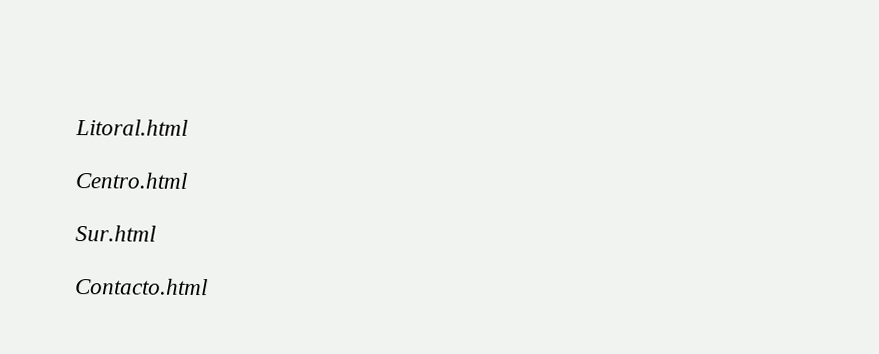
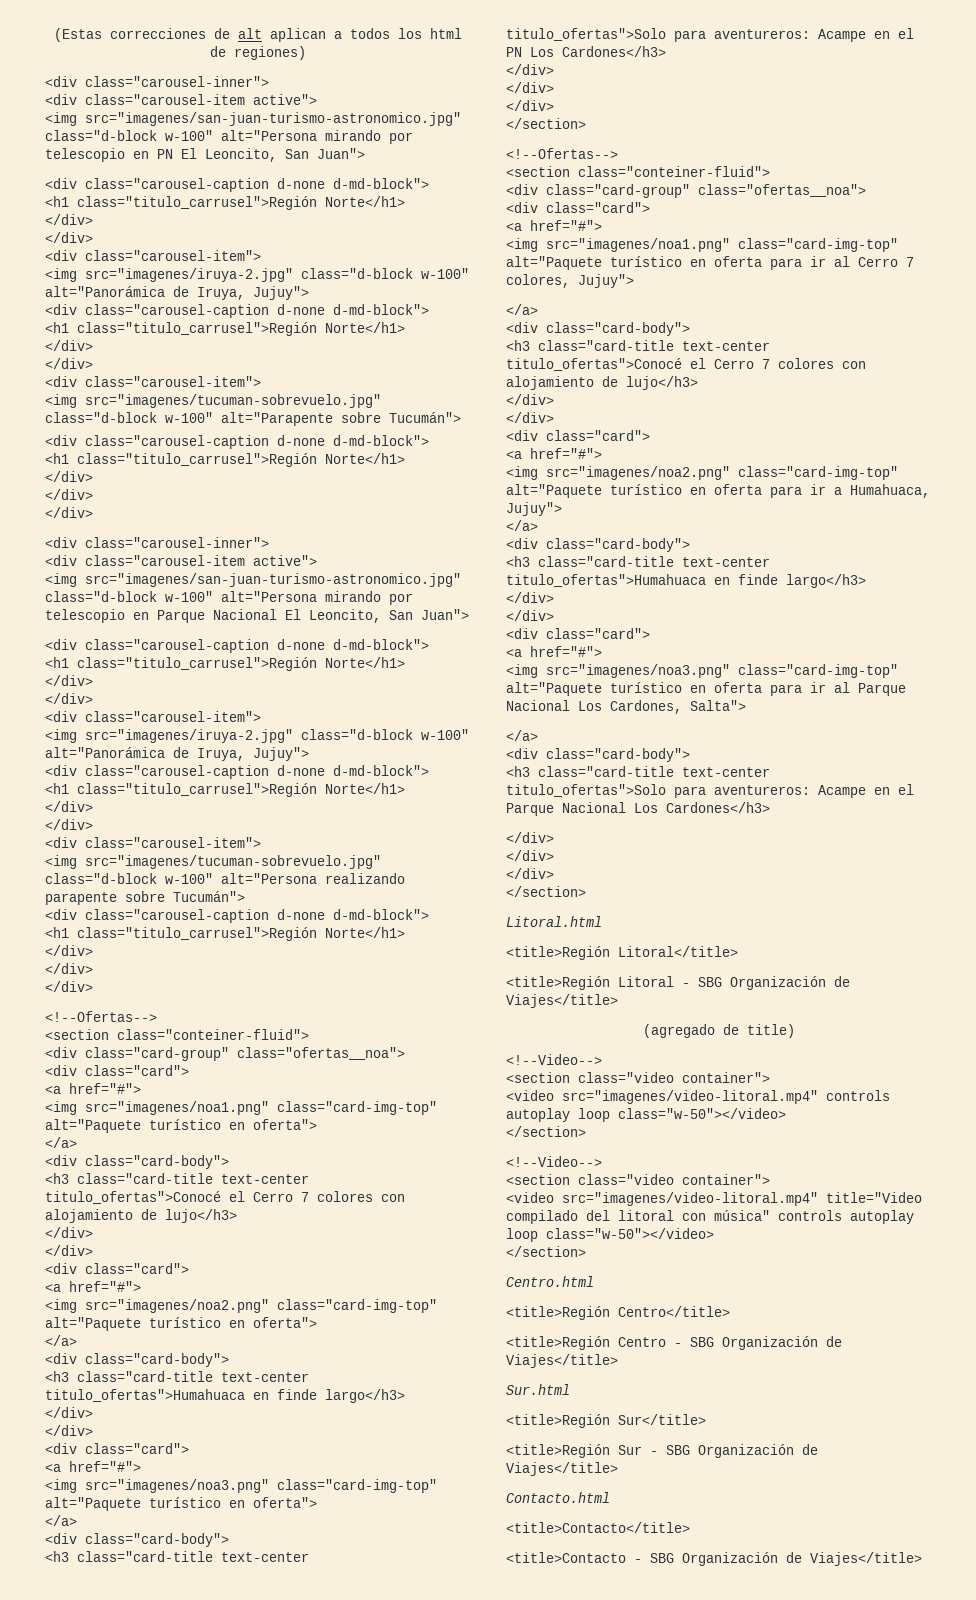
+ (Estas correcciones de alt aplican a todos los html de regiones)
+ <div class="carousel-inner">
+ <div class="carousel-item active">
+ <img src="imagenes/san-juan-turismo-astronomico.jpg" class="d-block w-100" alt="Persona mirando por telescopio en PN El Leoncito, San Juan">
+ <div class="carousel-caption d-none d-md-block">
+ <h1 class="titulo_carrusel">Región Norte</h1>
+ </div>
+ </div>
+ <div class="carousel-item">
+ <img src="imagenes/iruya-2.jpg" class="d-block w-100" alt="Panorámica de Iruya, Jujuy">
+ <div class="carousel-caption d-none d-md-block">
+ <h1 class="titulo_carrusel">Región Norte</h1>
+ </div>
+ </div>
+ <div class="carousel-item">
+ <img src="imagenes/tucuman-sobrevuelo.jpg" class="d-block w-100" alt="Parapente sobre Tucumán">
+ <div class="carousel-caption d-none d-md-block">
+ <h1 class="titulo_carrusel">Región Norte</h1>
+ </div>
+ </div>
+ </div>
+ <div class="carousel-inner">
+ <div class="carousel-item active">
+ <img src="imagenes/san-juan-turismo-astronomico.jpg" class="d-block w-100" alt="Persona mirando por telescopio en Parque Nacional El Leoncito, San Juan">
+ <div class="carousel-caption d-none d-md-block">
+ <h1 class="titulo_carrusel">Región Norte</h1>
+ </div>
+ </div>
+ <div class="carousel-item">
+ <img src="imagenes/iruya-2.jpg" class="d-block w-100" alt="Panorámica de Iruya, Jujuy">
+ <div class="carousel-caption d-none d-md-block">
+ <h1 class="titulo_carrusel">Región Norte</h1>
+ </div>
+ </div>
+ <div class="carousel-item">
+ <img src="imagenes/tucuman-sobrevuelo.jpg" class="d-block w-100" alt="Persona realizando parapente sobre Tucumán">
+ <div class="carousel-caption d-none d-md-block">
+ <h1 class="titulo_carrusel">Región Norte</h1>
+ </div>
+ </div>
+ </div>
+ <!--Ofertas-->
+ <section class="conteiner-fluid">
+ <div class="card-group" class="ofertas__noa">
+ <div class="card">
+ <a href="#">
+ <img src="imagenes/noa1.png" class="card-img-top" alt="Paquete turístico en oferta">
+ </a>
+ <div class="card-body">
+ <h3 class="card-title text-center titulo_ofertas">Conocé el Cerro 7 colores con alojamiento de lujo</h3>
+ </div>
+ </div>
+ <div class="card">
+ <a href="#">
+ <img src="imagenes/noa2.png" class="card-img-top" alt="Paquete turístico en oferta">
+ </a>
+ <div class="card-body">
+ <h3 class="card-title text-center titulo_ofertas">Humahuaca en finde largo</h3>
+ </div>
+ </div>
+ <div class="card">
+ <a href="#">
+ <img src="imagenes/noa3.png" class="card-img-top" alt="Paquete turístico en oferta">
+ </a>
+ <div class="card-body">
+ <h3 class="card-title text-center titulo_ofertas">Solo para aventureros: Acampe en el PN Los Cardones</h3>
+ </div>
+ </div>
+ </div>
+ </section>
+ <!--Ofertas-->
+ <section class="conteiner-fluid">
+ <div class="card-group" class="ofertas__noa">
+ <div class="card">
+ <a href="#">
+ <img src="imagenes/noa1.png" class="card-img-top" alt="Paquete turístico en oferta para ir al Cerro 7 colores, Jujuy">
+ </a>
+ <div class="card-body">
+ <h3 class="card-title text-center titulo_ofertas">Conocé el Cerro 7 colores con alojamiento de lujo</h3>
+ </div>
+ </div>
+ <div class="card">
+ <a href="#">
+ <img src="imagenes/noa2.png" class="card-img-top" alt="Paquete turístico en oferta para ir a Humahuaca, Jujuy">
+ </a>
+ <div class="card-body">
+ <h3 class="card-title text-center titulo_ofertas">Humahuaca en finde largo</h3>
+ </div>
+ </div>
+ <div class="card">
+ <a href="#">
+ <img src="imagenes/noa3.png" class="card-img-top" alt="Paquete turístico en oferta para ir al Parque Nacional Los Cardones, Salta">
+ </a>
+ <div class="card-body">
+ <h3 class="card-title text-center titulo_ofertas">Solo para aventureros: Acampe en el Parque Nacional Los Cardones</h3>
+ </div>
+ </div>
+ </div>
+ </section>
  Litoral.html
+ <title>Región Litoral</title>
+ <title>Región Litoral - SBG Organización de Viajes</title>
+ (agregado de title)
+ <!--Video-->
+ <section class="video container">
+ <video src="imagenes/video-litoral.mp4" controls autoplay loop class="w-50"></video>
+ </section>
+ <!--Video-->
+ <section class="video container">
+ <video src="imagenes/video-litoral.mp4" title="Video compilado del litoral con música" controls autoplay loop class="w-50"></video>
+ </section>
  Centro.html
+ <title>Región Centro</title>
+ <title>Región Centro - SBG Organización de Viajes</title>
  Sur.html
+ <title>Región Sur</title>
+ <title>Región Sur - SBG Organización de Viajes</title>
  Contacto.html
+ <title>Contacto</title>
+ <title>Contacto - SBG Organización de Viajes</title>

